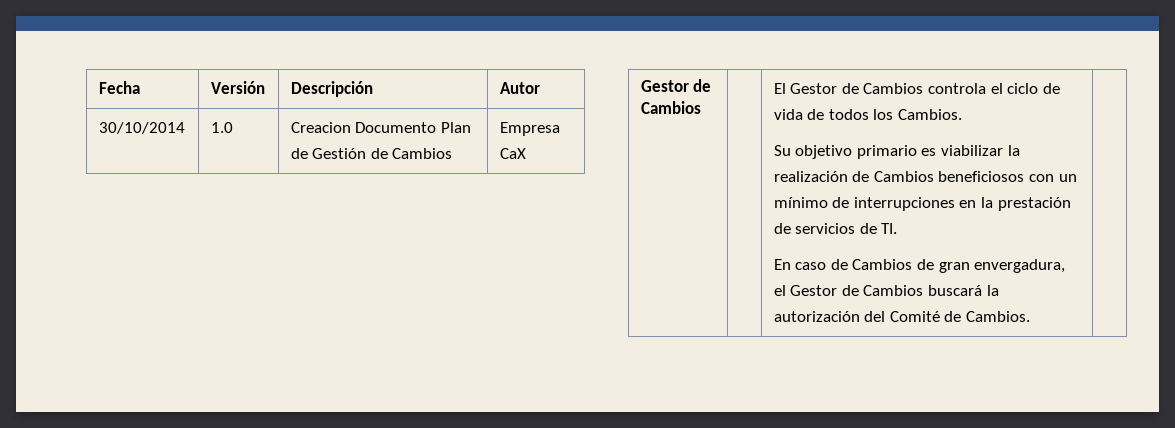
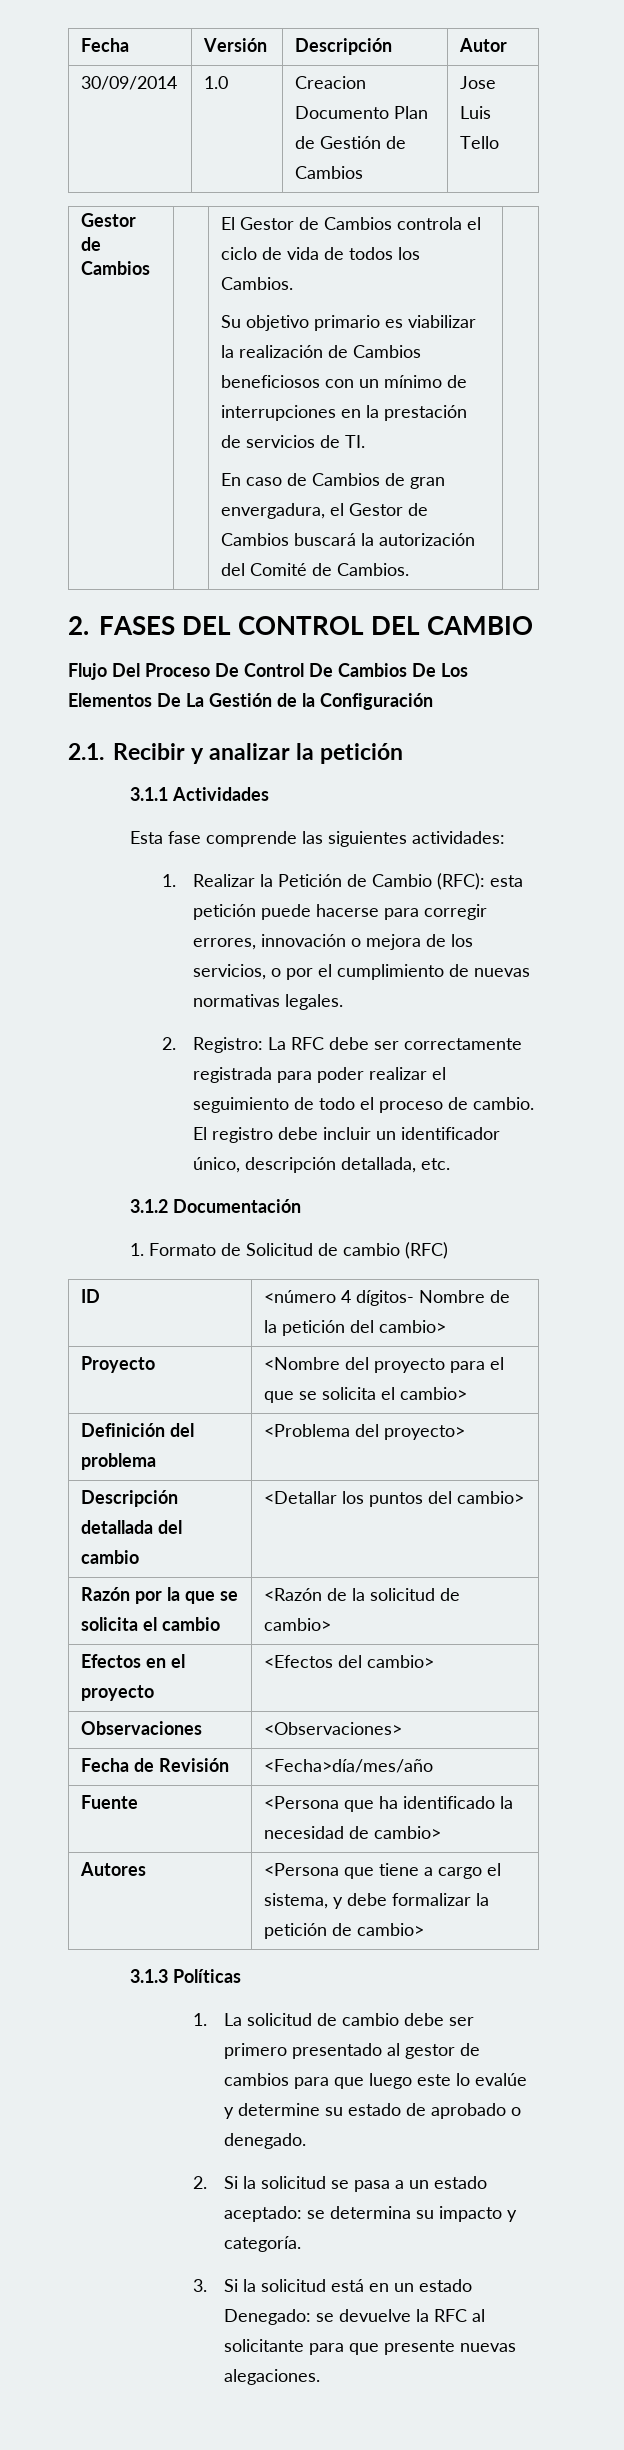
- 30/10/2014 | 1.0 | Creacion Documento Plan de Gestión de Cambios | Empresa CaX
+ 30/09/2014 | 1.0 | Creacion Documento Plan de Gestión de Cambios | Jose Luis Tello
+ 2. FASES DEL CONTROL DEL CAMBIO
+ Flujo Del Proceso De Control De Cambios De Los Elementos De La Gestión de la Configuración
+ 2.1. Recibir y analizar la petición
+ 3.1.1 Actividades
+ Esta fase comprende las siguientes actividades:
+ 1. Realizar la Petición de Cambio (RFC): esta petición puede hacerse para corregir errores, innovación o mejora de los servicios, o por el cumplimiento de nuevas normativas legales.
+ 2. Registro: La RFC debe ser correctamente registrada para poder realizar el seguimiento de todo el proceso de cambio. El registro debe incluir un identificador único, descripción detallada, etc.
+ 3.1.2 Documentación
+ 1. Formato de Solicitud de cambio (RFC)
+ ID | <número 4 dígitos- Nombre de la petición del cambio>
+ Proyecto | <Nombre del proyecto para el que se solicita el cambio>
+ Definición del problema | <Problema del proyecto>
+ Descripción detallada del cambio | <Detallar los puntos del cambio>
+ Razón por la que se solicita el cambio | <Razón de la solicitud de cambio>
+ Efectos en el proyecto | <Efectos del cambio>
+ Observaciones | <Observaciones>
+ Fecha de Revisión | <Fecha>día/mes/año
+ Fuente | <Persona que ha identificado la necesidad de cambio>
+ Autores | <Persona que tiene a cargo el sistema, y debe formalizar la petición de cambio>
+ 3.1.3 Políticas
+ 1. La solicitud de cambio debe ser primero presentado al gestor de cambios para que luego este lo evalúe y determine su estado de aprobado o denegado.
+ 2. Si la solicitud se pasa a un estado aceptado: se determina su impacto y categoría.
+ 3. Si la solicitud está en un estado Denegado: se devuelve la RFC al solicitante para que presente nuevas alegaciones.

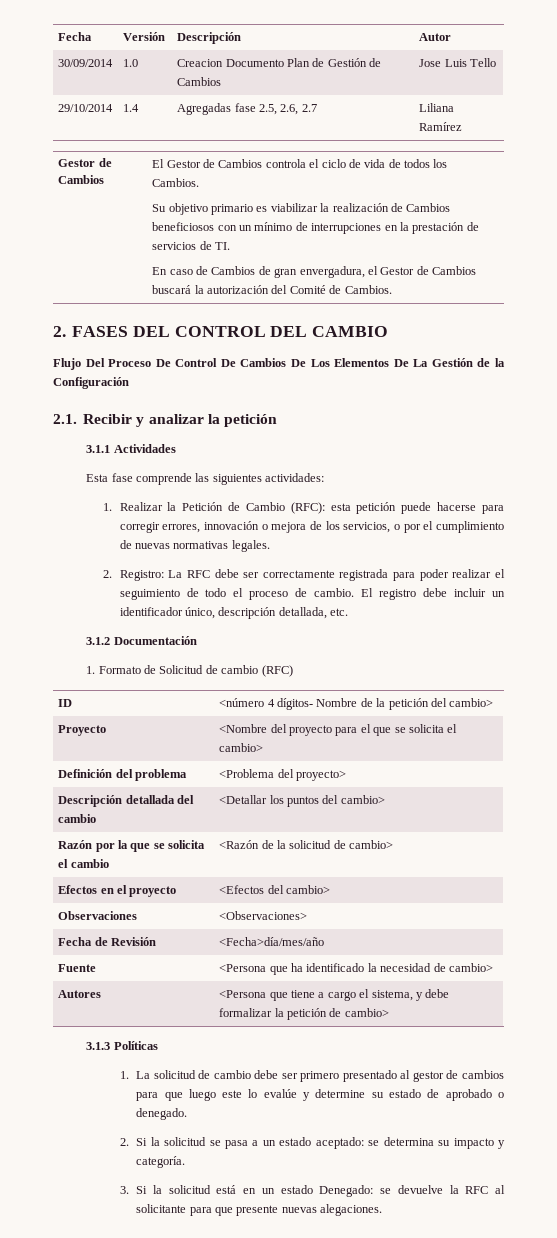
+ 29/10/2014 | 1.4 | Agregadas fase 2.5, 2.6, 2.7 | Liliana Ramírez

